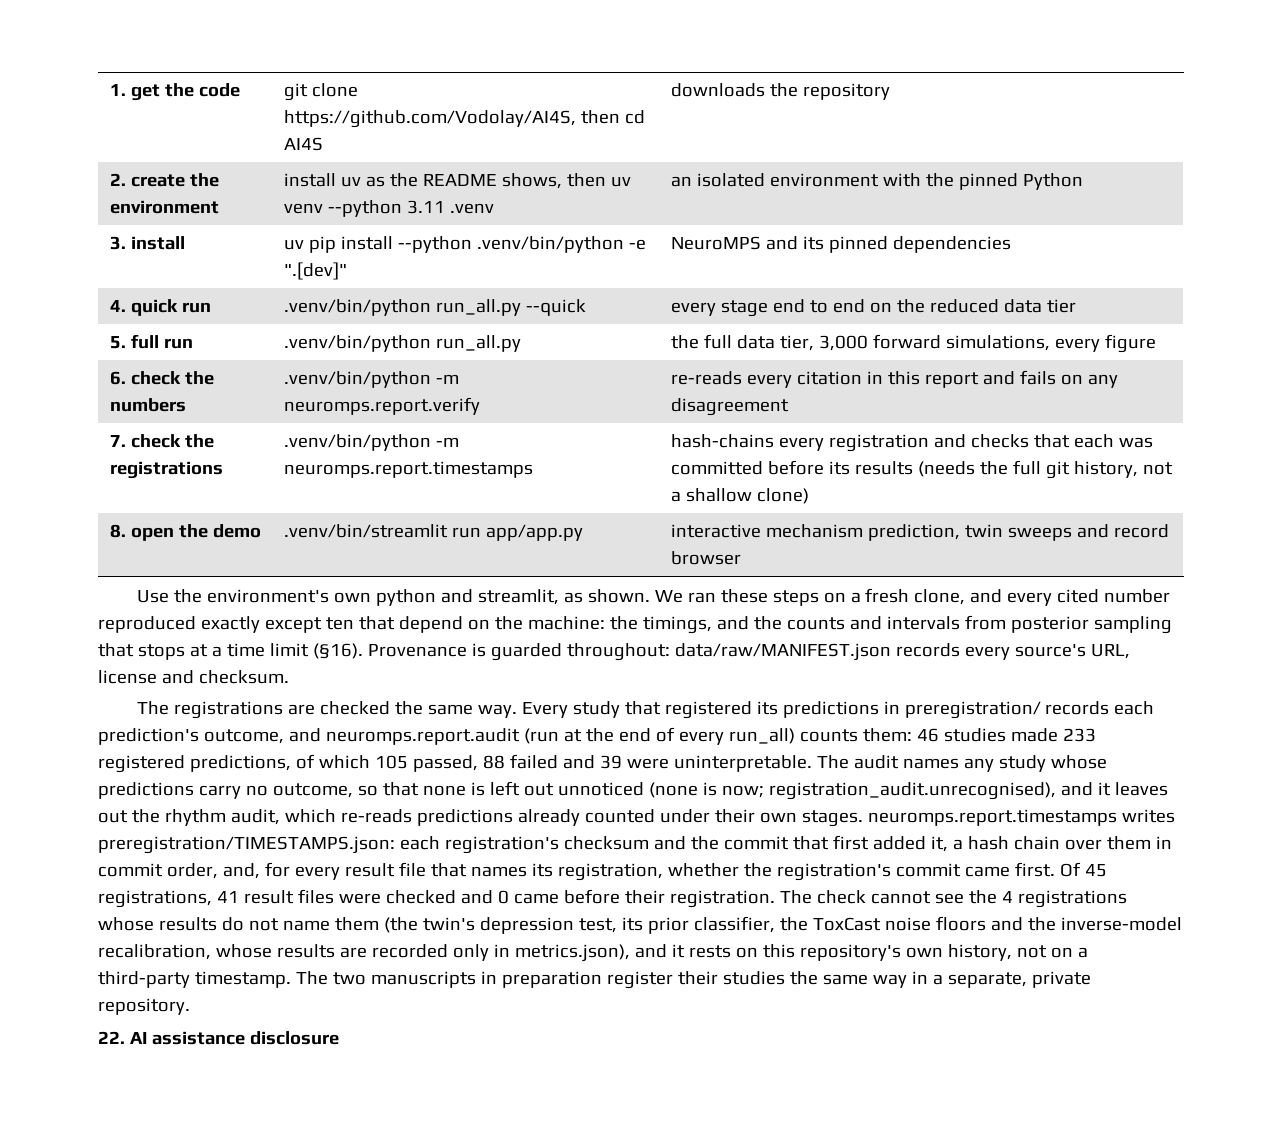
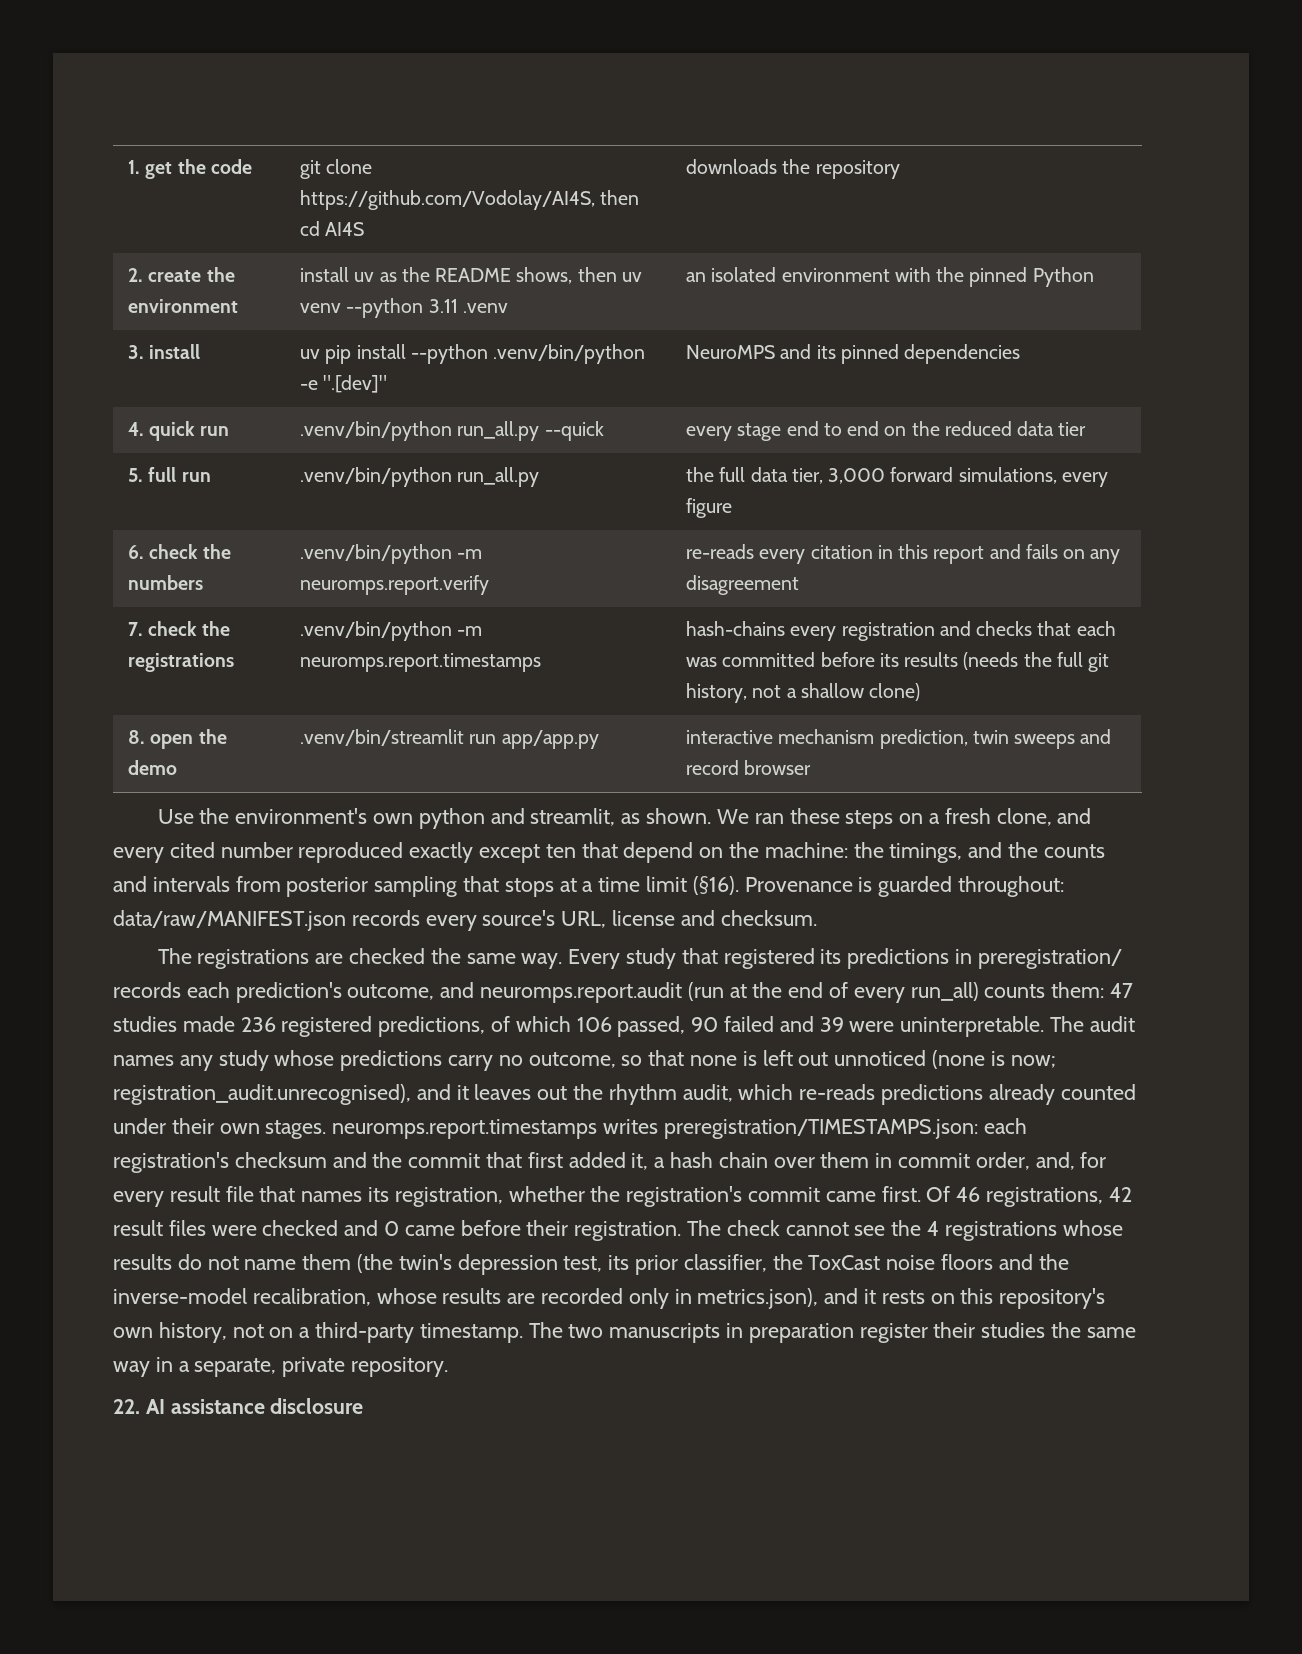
- Every study that registered its predictions in preregistration/ records each prediction's outcome, and neuromps.report.audit (run at the end of every run_all) counts them: 46 studies made 233 registered predictions, of which 105 passed, 88 failed and 39 were uninterpretable.
+ Every study that registered its predictions in preregistration/ records each prediction's outcome, and neuromps.report.audit (run at the end of every run_all) counts them: 47 studies made 236 registered predictions, of which 106 passed, 90 failed and 39 were uninterpretable.
- Of 45 registrations, 41 result files were checked and 0 came before their registration.
+ Of 46 registrations, 42 result files were checked and 0 came before their registration.

